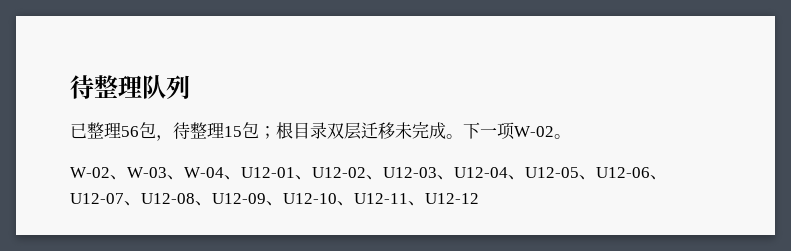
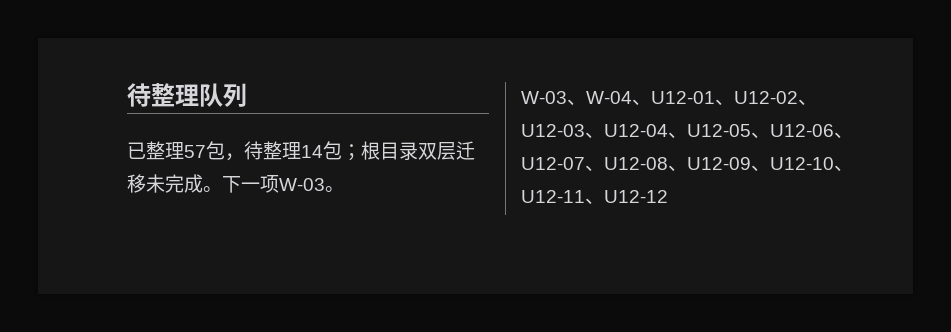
- 已整理56包，待整理15包；根目录双层迁移未完成。
+ 已整理57包，待整理14包；根目录双层迁移未完成。
- 下一项W-02。
+ 下一项W-03。
- W-02、W-03、W-04、U12-01、U12-02、U12-03、U12-04、U12-05、U12-06、U12-07、U12-08、U12-09、U12-10、U12-11、U12-12
+ W-03、W-04、U12-01、U12-02、U12-03、U12-04、U12-05、U12-06、U12-07、U12-08、U12-09、U12-10、U12-11、U12-12

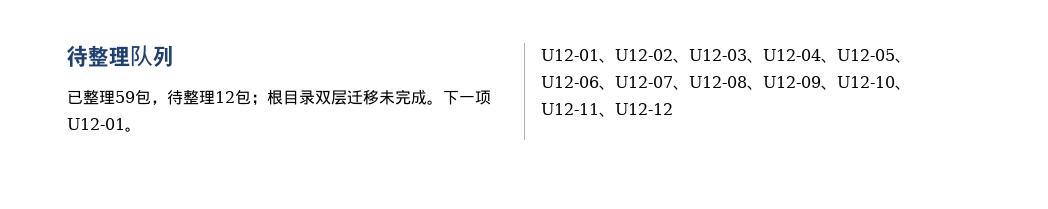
- 已整理57包，待整理14包；根目录双层迁移未完成。
+ 已整理59包，待整理12包；根目录双层迁移未完成。
- 下一项W-03。
+ 下一项U12-01。
- W-03、W-04、U12-01、U12-02、U12-03、U12-04、U12-05、U12-06、U12-07、U12-08、U12-09、U12-10、U12-11、U12-12
+ U12-01、U12-02、U12-03、U12-04、U12-05、U12-06、U12-07、U12-08、U12-09、U12-10、U12-11、U12-12

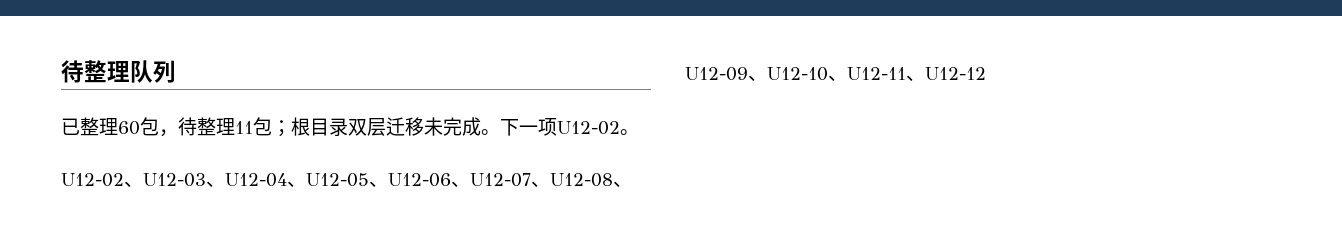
- 已整理59包，待整理12包；根目录双层迁移未完成。
+ 已整理60包，待整理11包；根目录双层迁移未完成。
- 下一项U12-01。
+ 下一项U12-02。
- U12-01、U12-02、U12-03、U12-04、U12-05、U12-06、U12-07、U12-08、U12-09、U12-10、U12-11、U12-12
+ U12-02、U12-03、U12-04、U12-05、U12-06、U12-07、U12-08、U12-09、U12-10、U12-11、U12-12

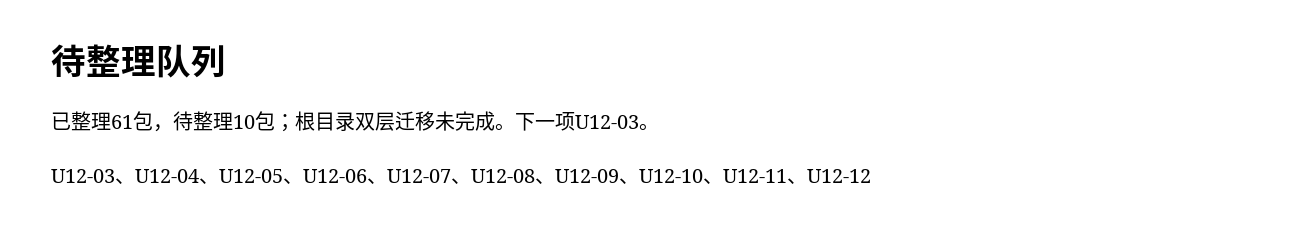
- 已整理60包，待整理11包；根目录双层迁移未完成。
+ 已整理61包，待整理10包；根目录双层迁移未完成。
- 下一项U12-02。
+ 下一项U12-03。
- U12-02、U12-03、U12-04、U12-05、U12-06、U12-07、U12-08、U12-09、U12-10、U12-11、U12-12
+ U12-03、U12-04、U12-05、U12-06、U12-07、U12-08、U12-09、U12-10、U12-11、U12-12

